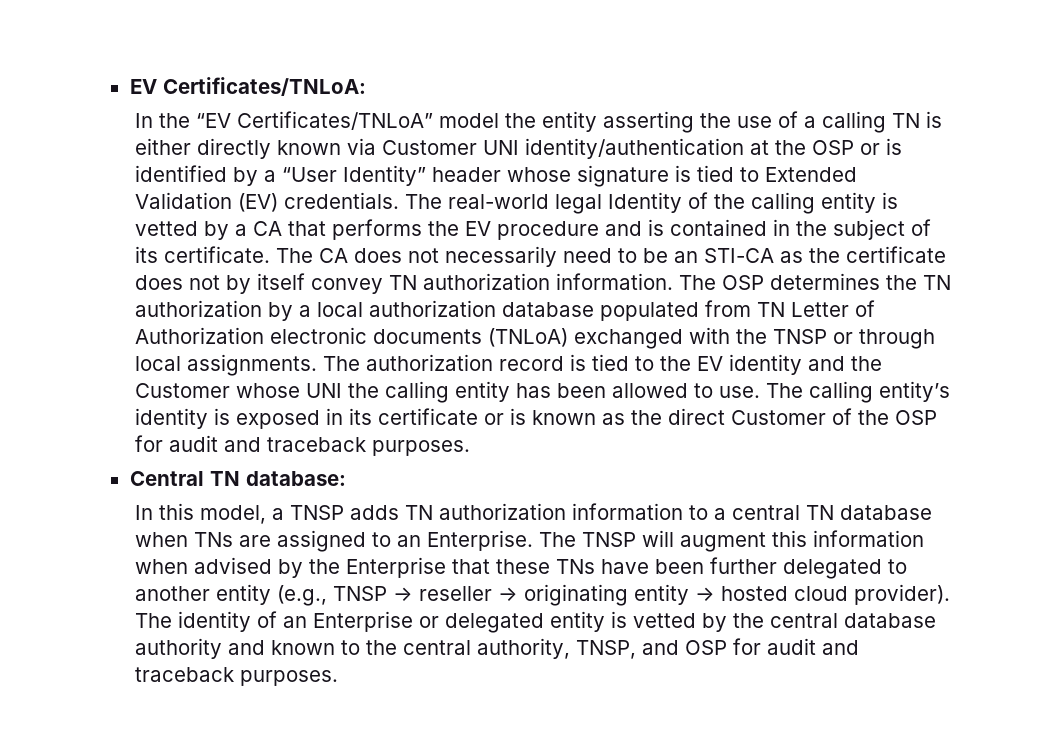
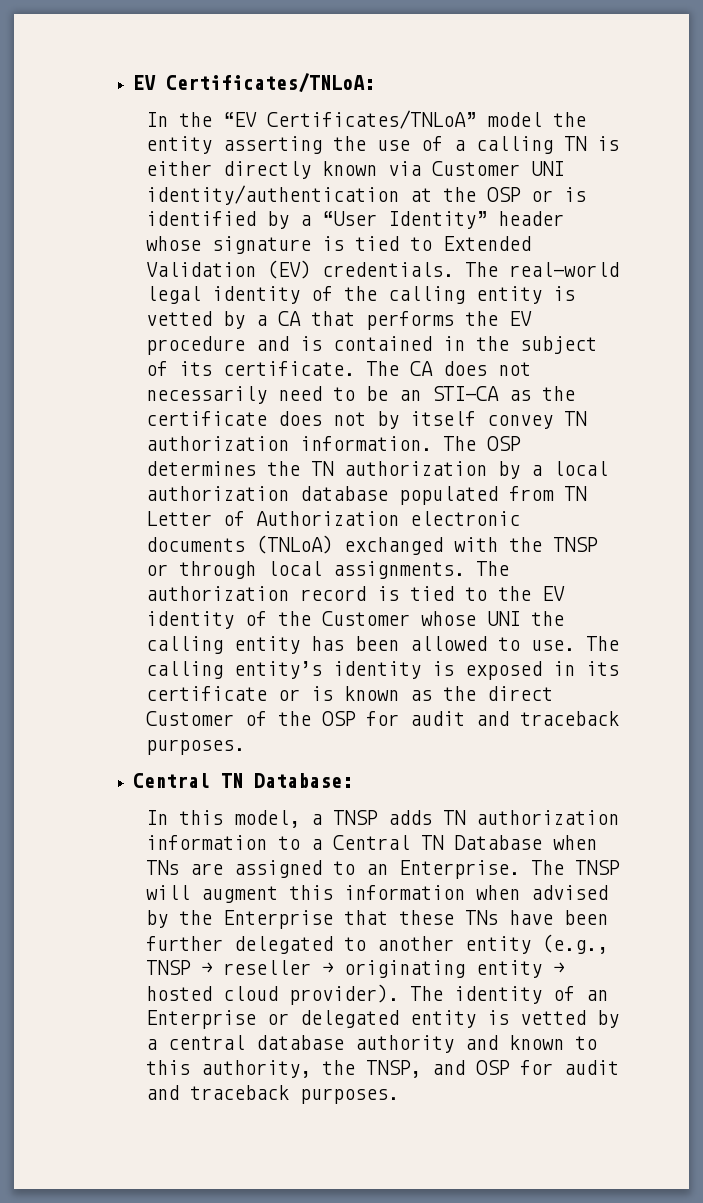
- The real-world legal Identity of the calling entity is vetted by a CA that performs the EV procedure and is contained in the subject of its certificate.
+ The real-world legal identity of the calling entity is vetted by a CA that performs the EV procedure and is contained in the subject of its certificate.
- The authorization record is tied to the EV identity and the Customer whose UNI the calling entity has been allowed to use.
+ The authorization record is tied to the EV identity of the Customer whose UNI the calling entity has been allowed to use.
- Central TN database:
+ Central TN Database:
- In this model, a TNSP adds TN authorization information to a central TN database when TNs are assigned to an Enterprise.
+ In this model, a TNSP adds TN authorization information to a Central TN Database when TNs are assigned to an Enterprise.
- The identity of an Enterprise or delegated entity is vetted by the central database authority and known to the central authority, TNSP, and OSP for audit and traceback purposes.
+ The identity of an Enterprise or delegated entity is vetted by a central database authority and known to this authority, the TNSP, and OSP for audit and traceback purposes.

